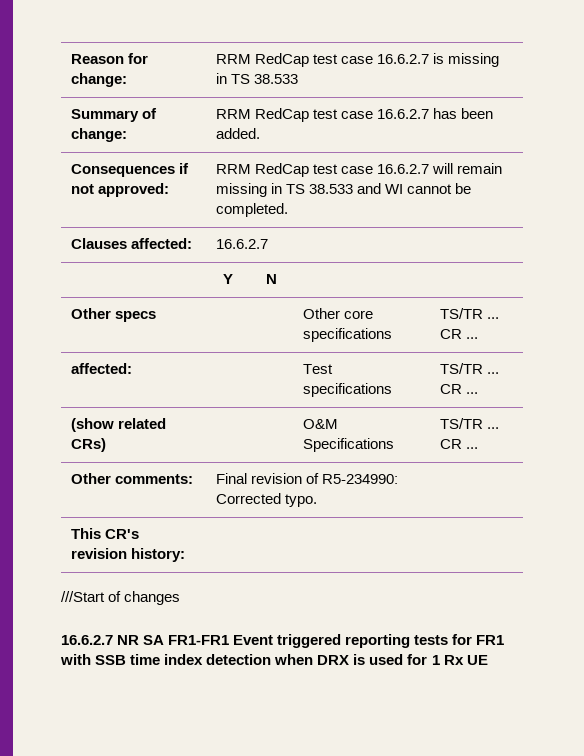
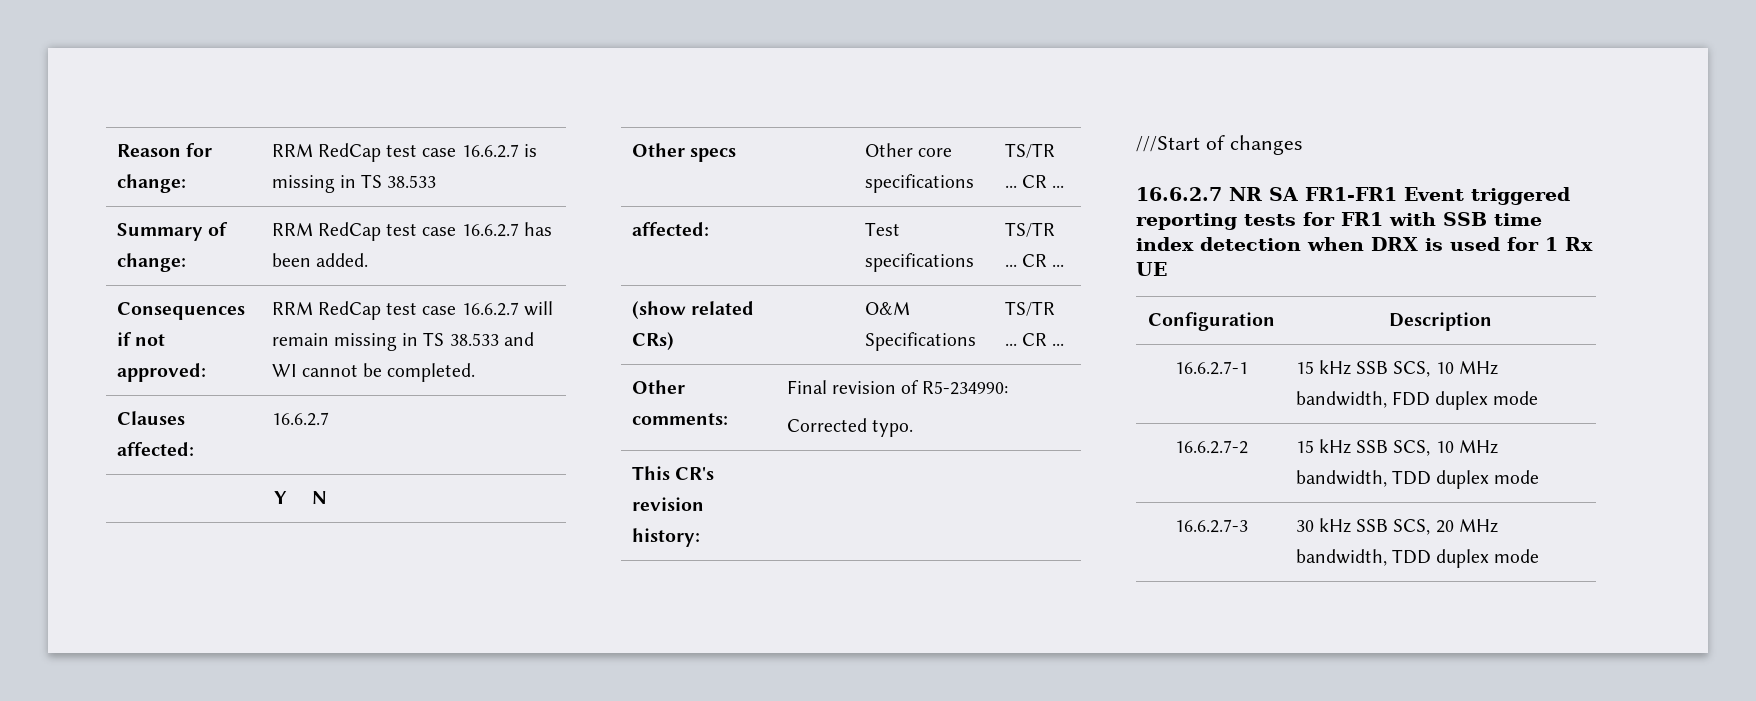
+ Configuration | Description
+ 16.6.2.7-1 | 15 kHz SSB SCS, 10 MHz bandwidth, FDD duplex mode
+ 16.6.2.7-2 | 15 kHz SSB SCS, 10 MHz bandwidth, TDD duplex mode
+ 16.6.2.7-3 | 30 kHz SSB SCS, 20 MHz bandwidth, TDD duplex mode

